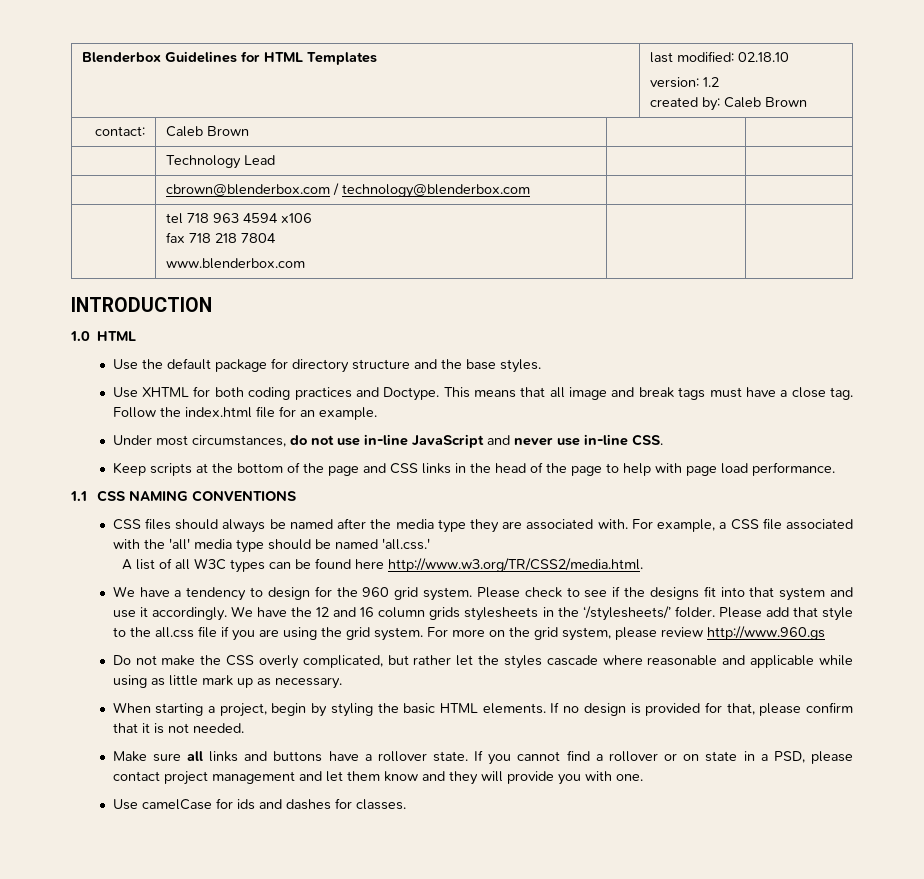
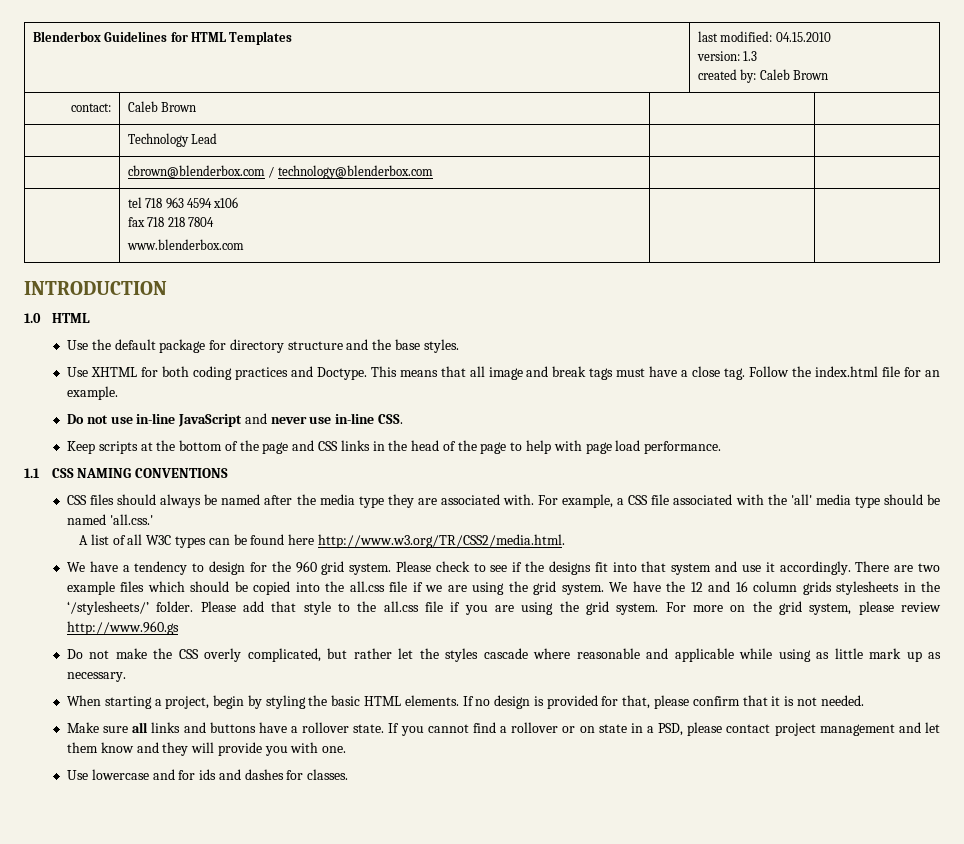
- Blenderbox Guidelines for HTML Templates | last modified: 02.18.10
- version: 1.2
+ Blenderbox Guidelines for HTML Templates | last modified: 04.15.2010
+ version: 1.3
- Under most circumstances, do not use in-line JavaScript and never use in-line CSS.
+ Do not use in-line JavaScript and never use in-line CSS.
+ There are two example files which should be copied into the all.css file if we are using the grid system.
- Use camelCase for ids and dashes for classes.
+ Use lowercase and for ids and dashes for classes.

